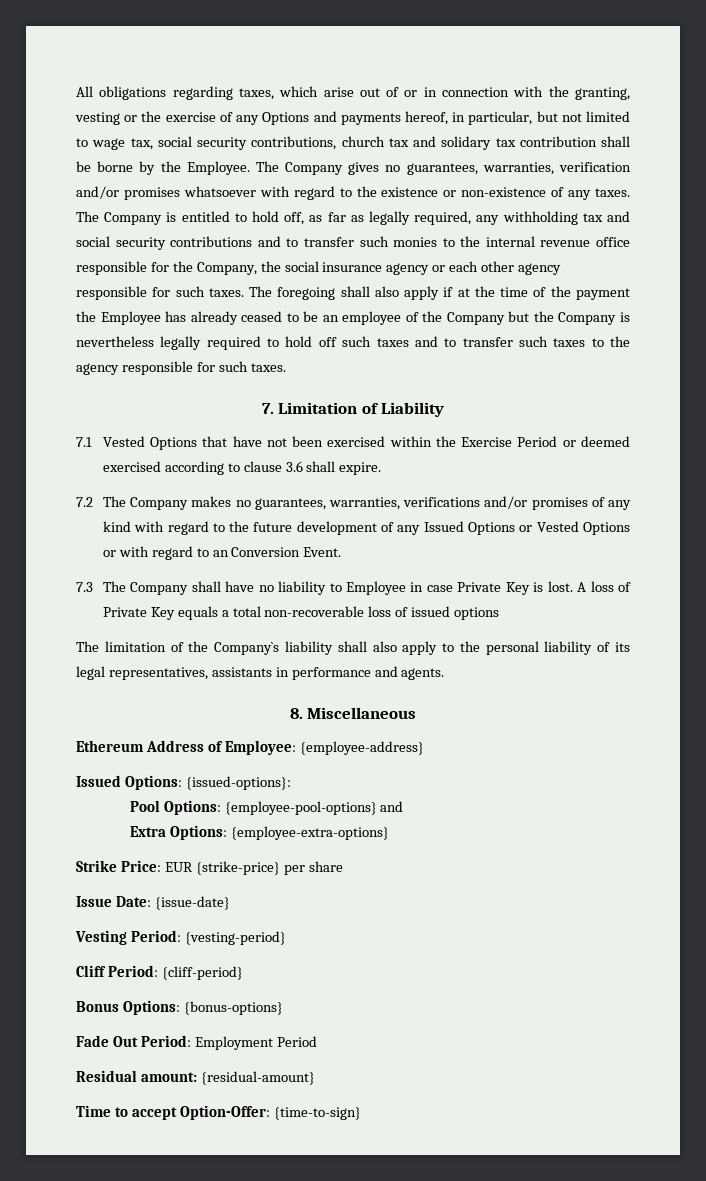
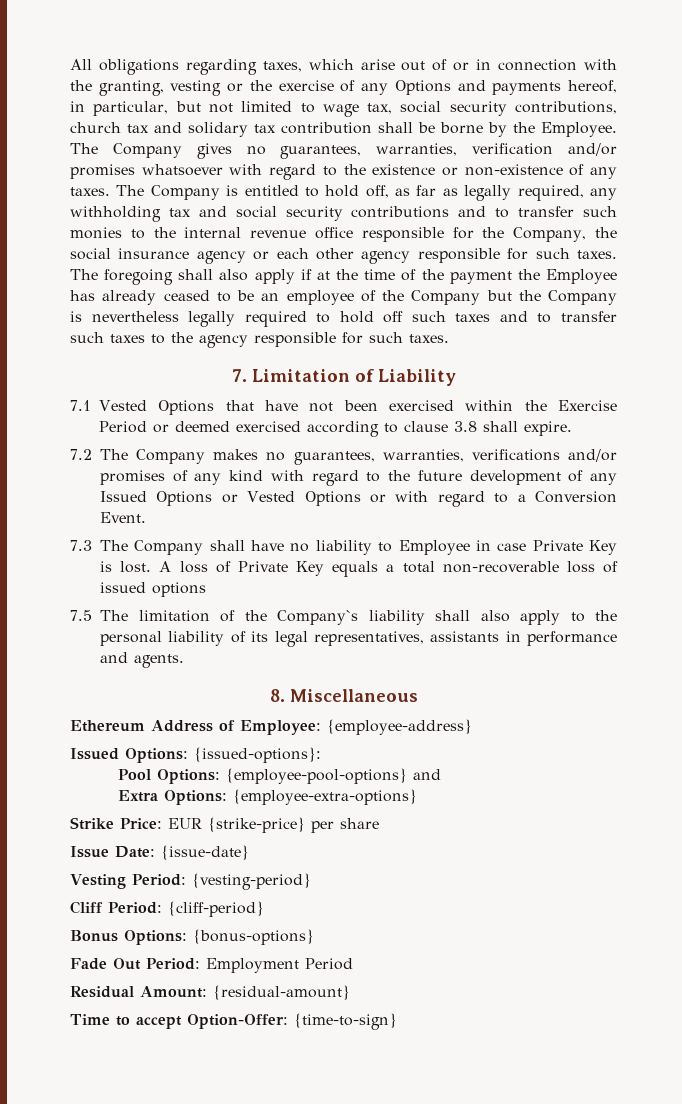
- 7.1 Vested Options that have not been exercised within the Exercise Period or deemed exercised according to clause 3.6 shall expire.
+ 7.1 Vested Options that have not been exercised within the Exercise Period or deemed exercised according to clause 3.8 shall expire.
- 7.2 The Company makes no guarantees, warranties, verifications and/or promises of any kind with regard to the future development of any Issued Options or Vested Options or with regard to an Conversion Event.
+ 7.2 The Company makes no guarantees, warranties, verifications and/or promises of any kind with regard to the future development of any Issued Options or Vested Options or with regard to a Conversion Event.
- The limitation of the Company`s liability shall also apply to the personal liability of its legal representatives, assistants in performance and agents.
+ 7.5 The limitation of the Company`s liability shall also apply to the personal liability of its legal representatives, assistants in performance and agents.
- Residual amount: {residual-amount}
+ Residual Amount: {residual-amount}

